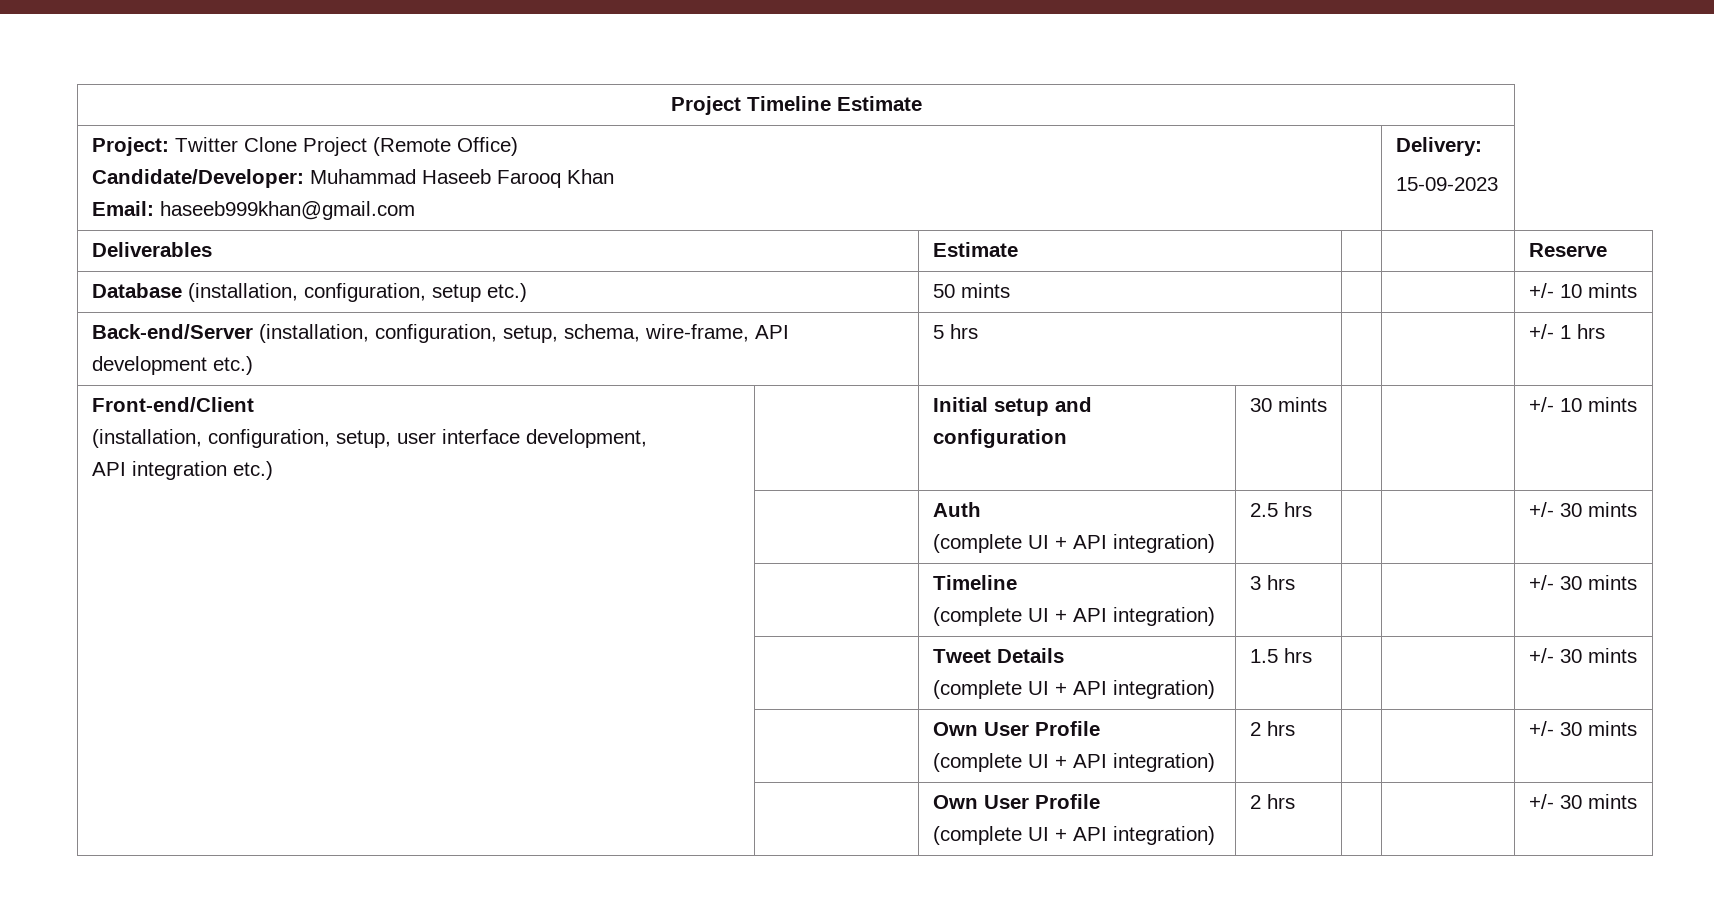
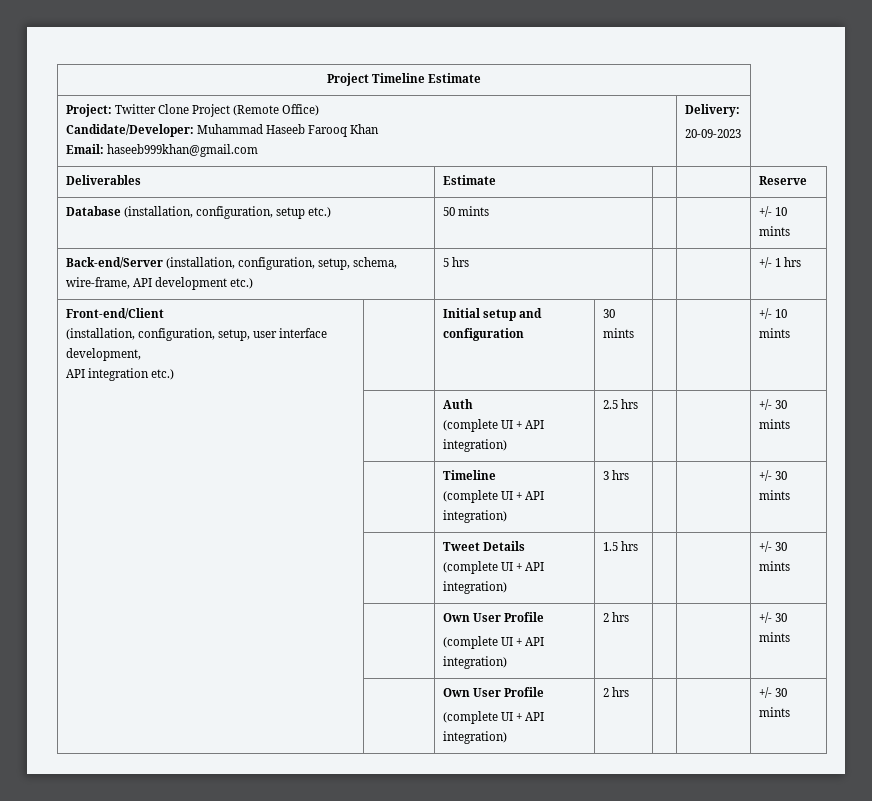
  Project: Twitter Clone Project (Remote Office)
  Candidate/Developer: Muhammad Haseeb Farooq Khan
  Email: haseeb999khan@gmail.com | Delivery:
- 15-09-2023
+ 20-09-2023

